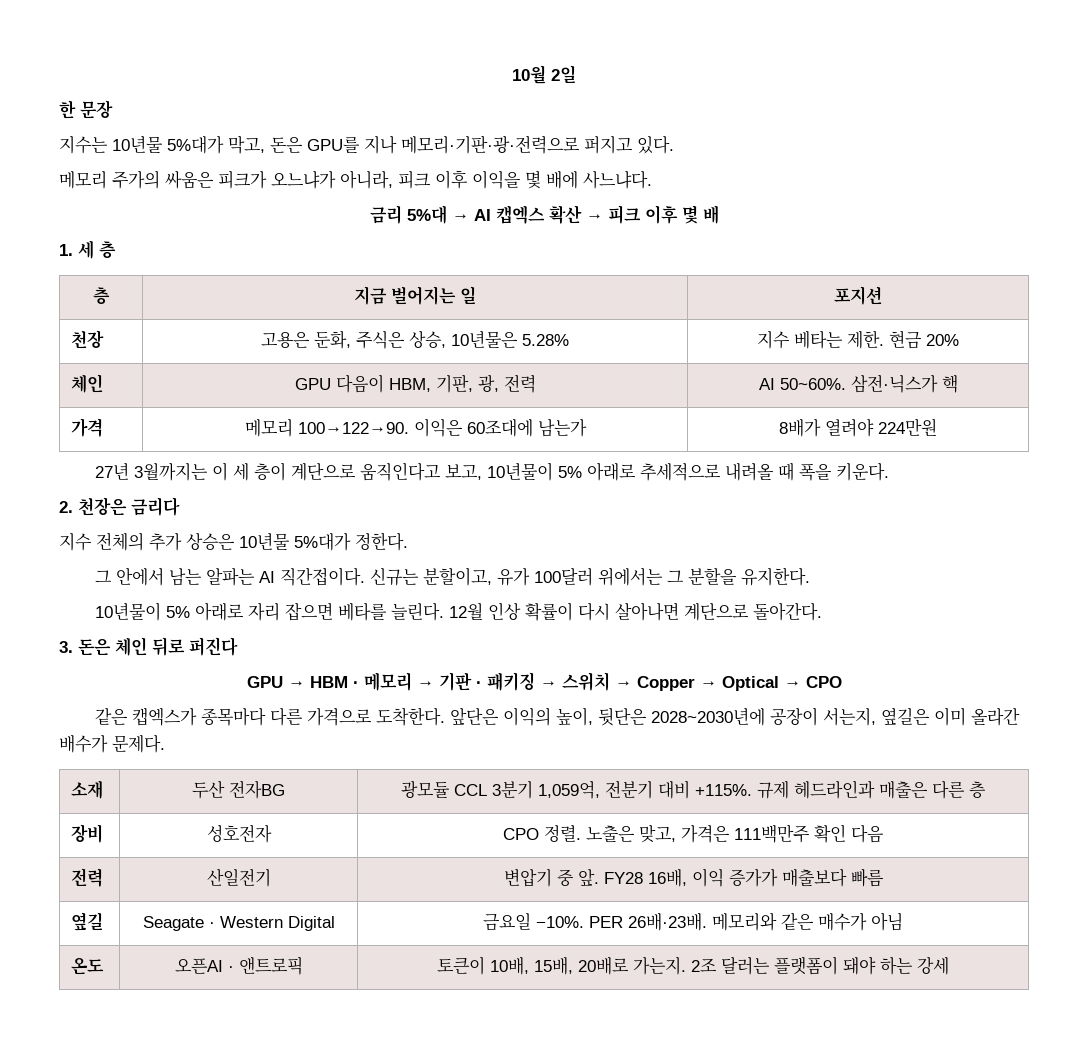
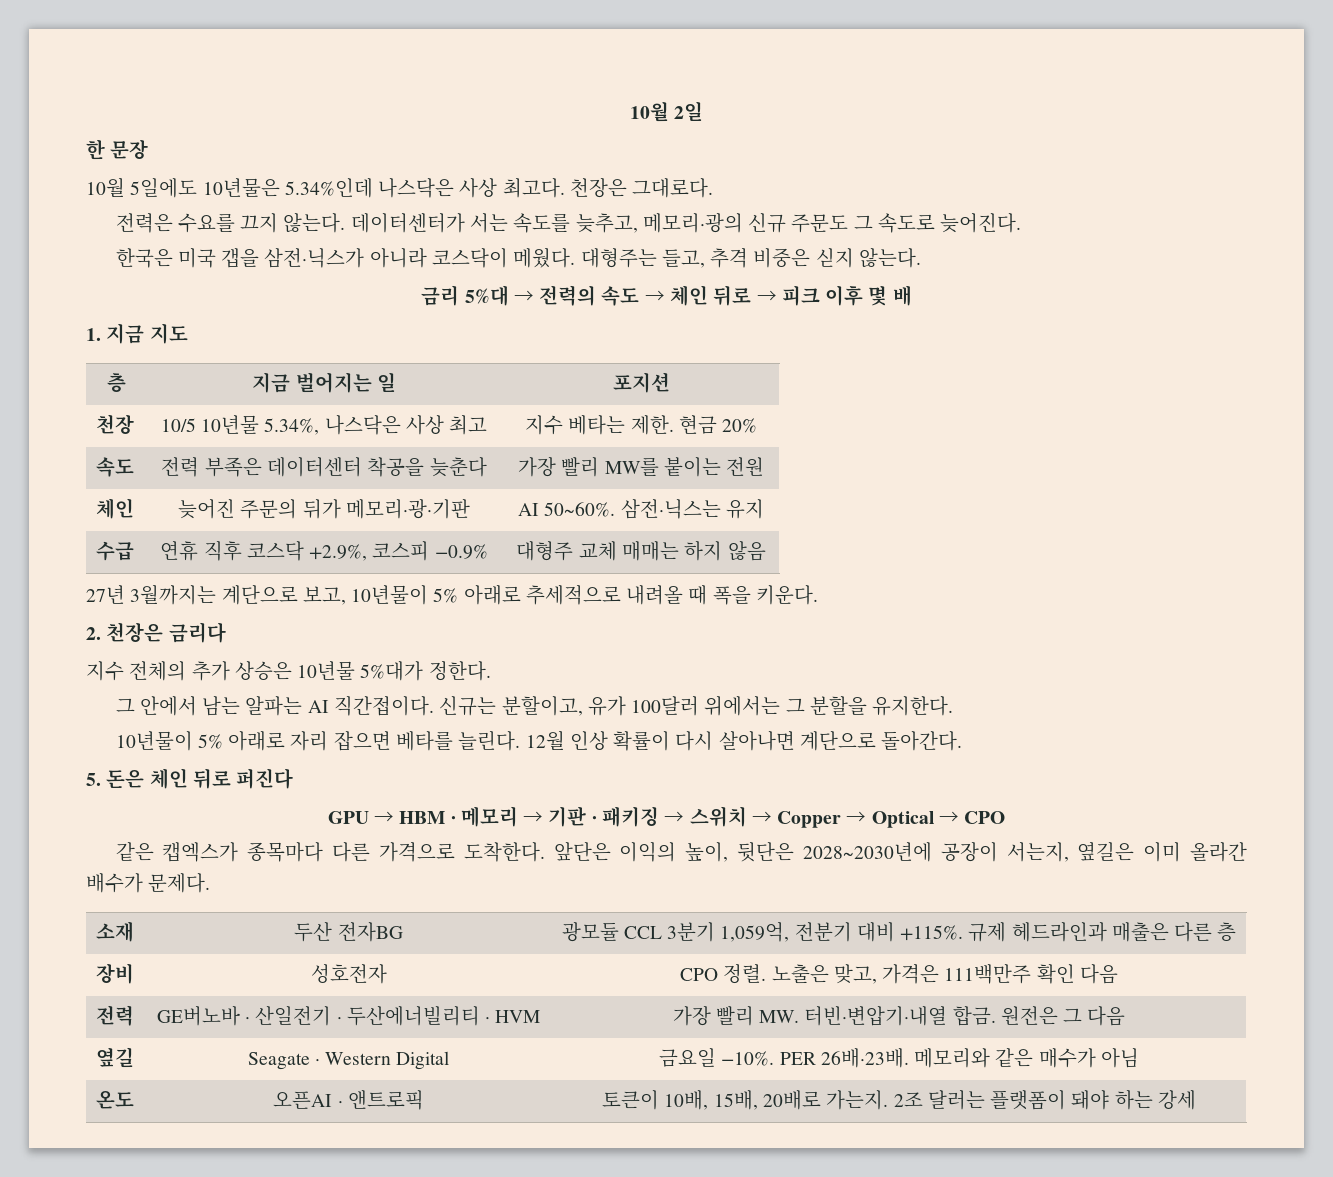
- 지수는 10년물 5%대가 막고, 돈은 GPU를 지나 메모리·기판·광·전력으로 퍼지고 있다.
- 메모리 주가의 싸움은 피크가 오느냐가 아니라, 피크 이후 이익을 몇 배에 사느냐다.
- 금리 5%대 → AI 캡엑스 확산 → 피크 이후 몇 배
+ 10월 5일에도 10년물은 5.34%인데 나스닥은 사상 최고다. 천장은 그대로다.
+ 전력은 수요를 끄지 않는다. 데이터센터가 서는 속도를 늦추고, 메모리·광의 신규 주문도 그 속도로 늦어진다.
+ 한국은 미국 갭을 삼전·닉스가 아니라 코스닥이 메웠다. 대형주는 들고, 추격 비중은 싣지 않는다.
+ 금리 5%대 → 전력의 속도 → 체인 뒤로 → 피크 이후 몇 배
- 1. 세 층
+ 1. 지금 지도
- 천장 | 고용은 둔화, 주식은 상승, 10년물은 5.28% | 지수 베타는 제한. 현금 20%
+ 천장 | 10/5 10년물 5.34%, 나스닥은 사상 최고 | 지수 베타는 제한. 현금 20%
- 체인 | GPU 다음이 HBM, 기판, 광, 전력 | AI 50~60%. 삼전·닉스가 핵
- 가격 | 메모리 100→122→90. 이익은 60조대에 남는가 | 8배가 열려야 224만원
- 27년 3월까지는 이 세 층이 계단으로 움직인다고 보고, 10년물이 5% 아래로 추세적으로 내려올 때 폭을 키운다.
+ 속도 | 전력 부족은 데이터센터 착공을 늦춘다 | 가장 빨리 MW를 붙이는 전원
+ 체인 | 늦어진 주문의 뒤가 메모리·광·기판 | AI 50~60%. 삼전·닉스는 유지
+ 수급 | 연휴 직후 코스닥 +2.9%, 코스피 −0.9% | 대형주 교체 매매는 하지 않음
+ 27년 3월까지는 계단으로 보고, 10년물이 5% 아래로 추세적으로 내려올 때 폭을 키운다.
- 3. 돈은 체인 뒤로 퍼진다
+ 5. 돈은 체인 뒤로 퍼진다
- 전력 | 산일전기 | 변압기 중 앞. FY28 16배, 이익 증가가 매출보다 빠름
+ 전력 | GE버노바 · 산일전기 · 두산에너빌리티 · HVM | 가장 빨리 MW. 터빈·변압기·내열 합금. 원전은 그 다음

